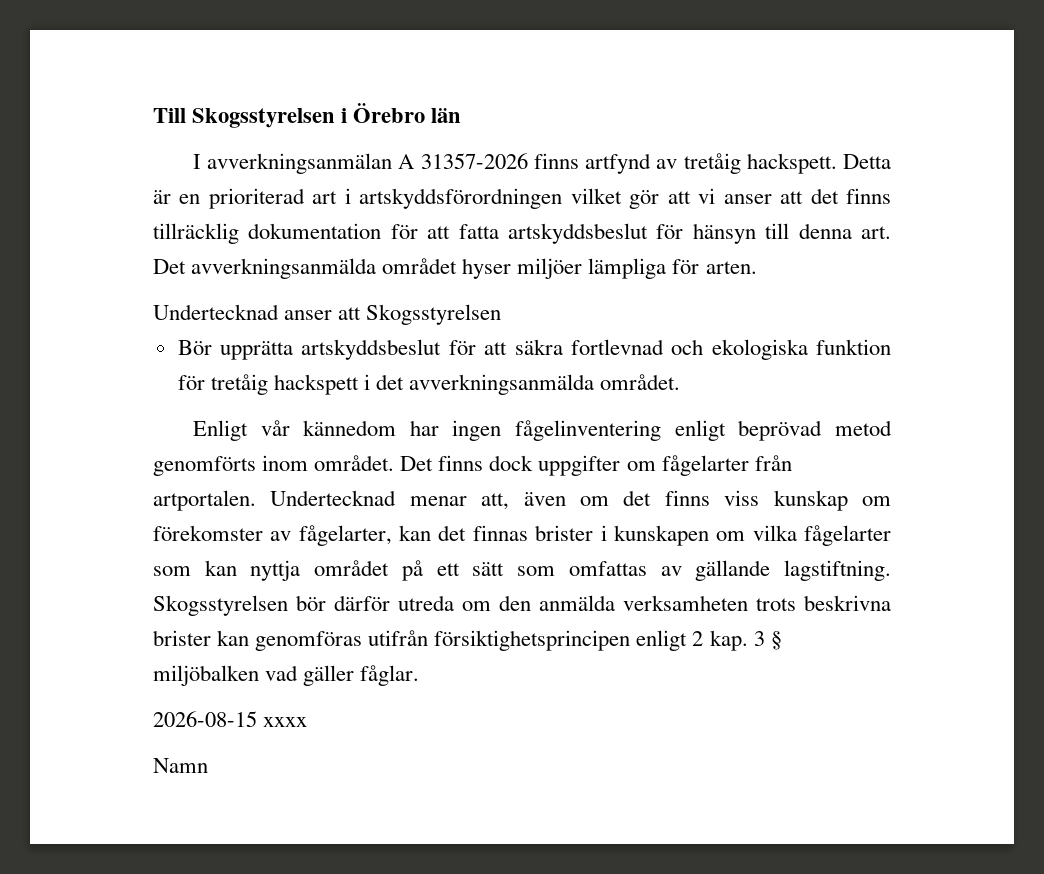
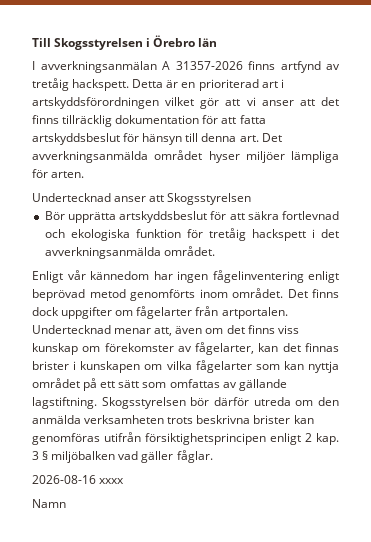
- 2026-08-15 xxxx
+ 2026-08-16 xxxx

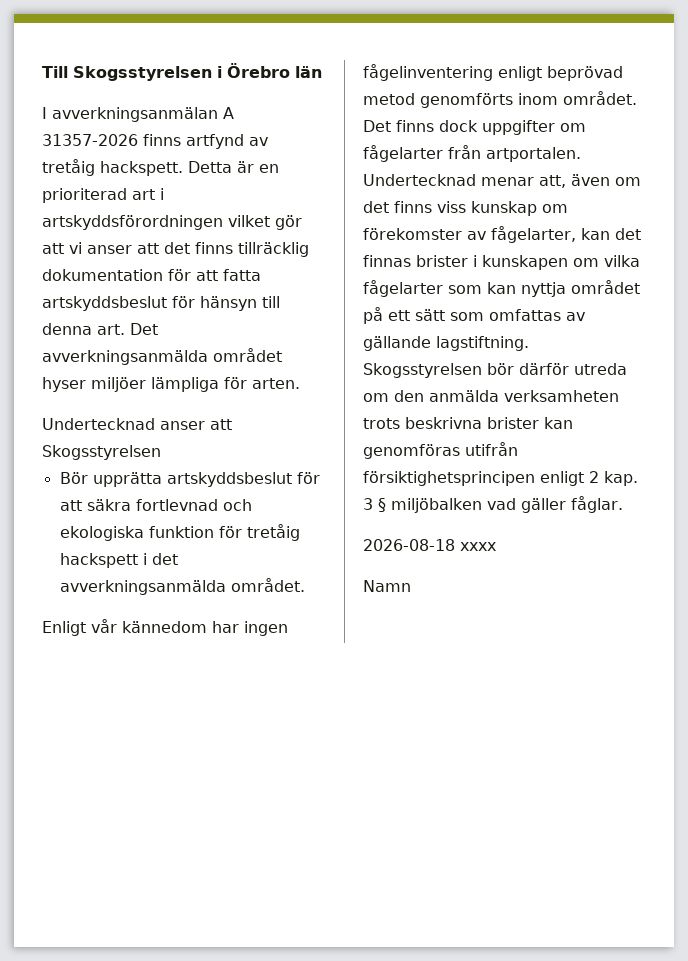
- 2026-08-16 xxxx
+ 2026-08-18 xxxx

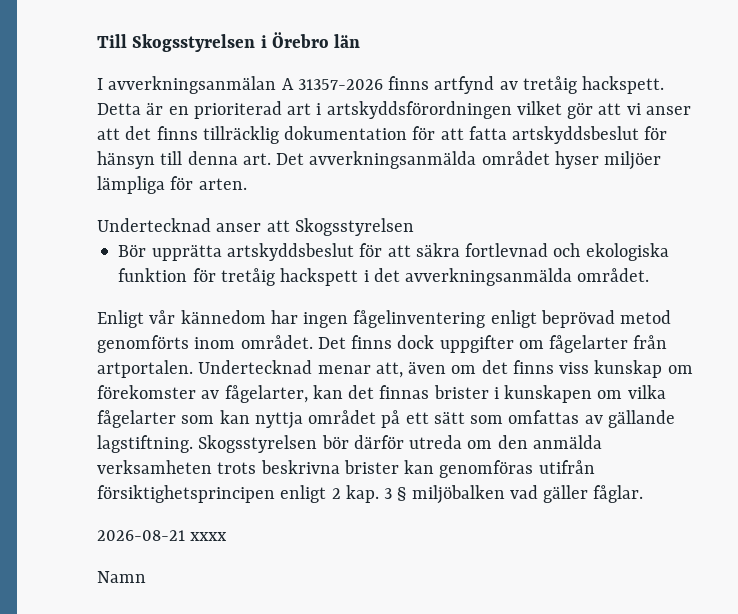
- 2026-08-18 xxxx
+ 2026-08-21 xxxx

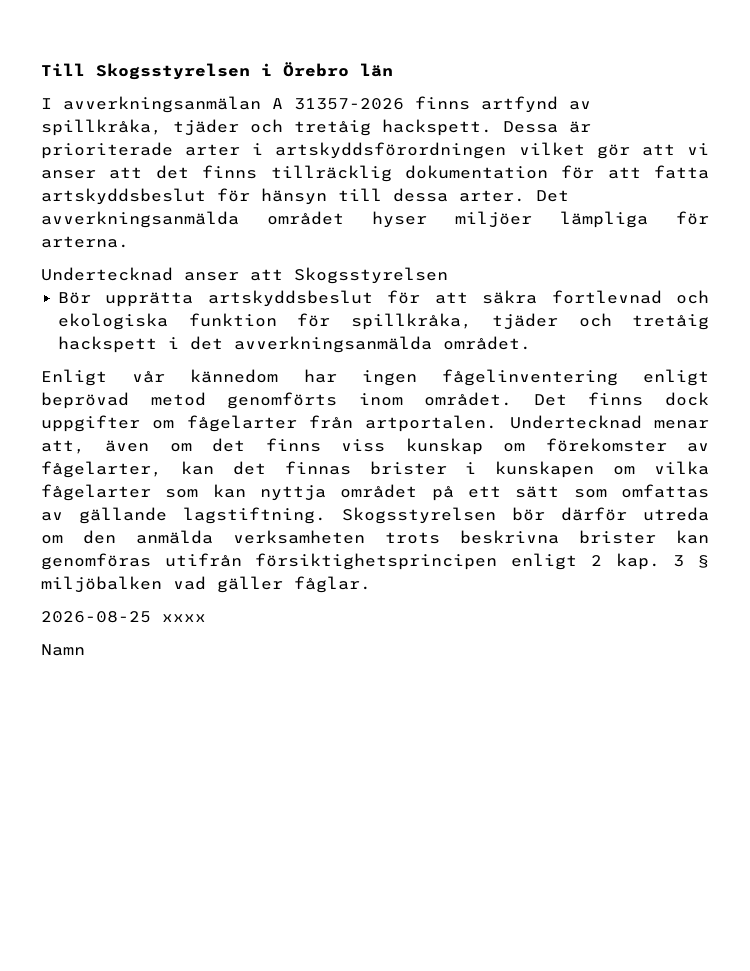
- I avverkningsanmälan A 31357-2026 finns artfynd av tretåig hackspett. Detta är en prioriterad art i artskyddsförordningen vilket gör att vi anser att det finns tillräcklig dokumentation för att fatta artskyddsbeslut för hänsyn till denna art. Det avverkningsanmälda området hyser miljöer lämpliga för arten.
+ I avverkningsanmälan A 31357-2026 finns artfynd av spillkråka, tjäder och tretåig hackspett. Dessa är prioriterade arter i artskyddsförordningen vilket gör att vi anser att det finns tillräcklig dokumentation för att fatta artskyddsbeslut för hänsyn till dessa arter. Det avverkningsanmälda området hyser miljöer lämpliga för arterna.
- Bör upprätta artskyddsbeslut för att säkra fortlevnad och ekologiska funktion för tretåig hackspett i det avverkningsanmälda området.
+ Bör upprätta artskyddsbeslut för att säkra fortlevnad och ekologiska funktion för spillkråka, tjäder och tretåig hackspett i det avverkningsanmälda området.
- 2026-08-21 xxxx
+ 2026-08-25 xxxx

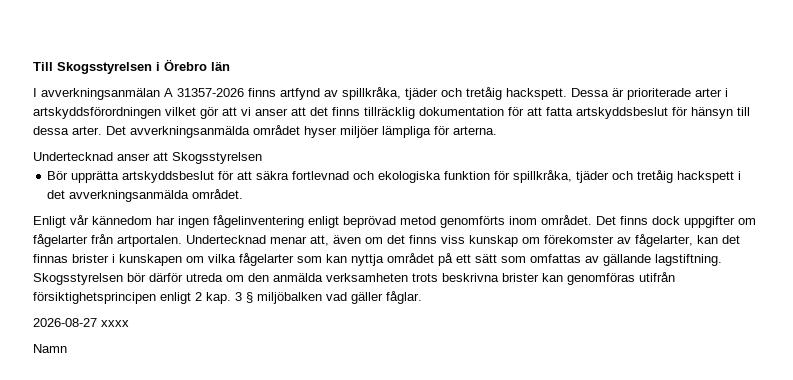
- 2026-08-25 xxxx
+ 2026-08-27 xxxx

